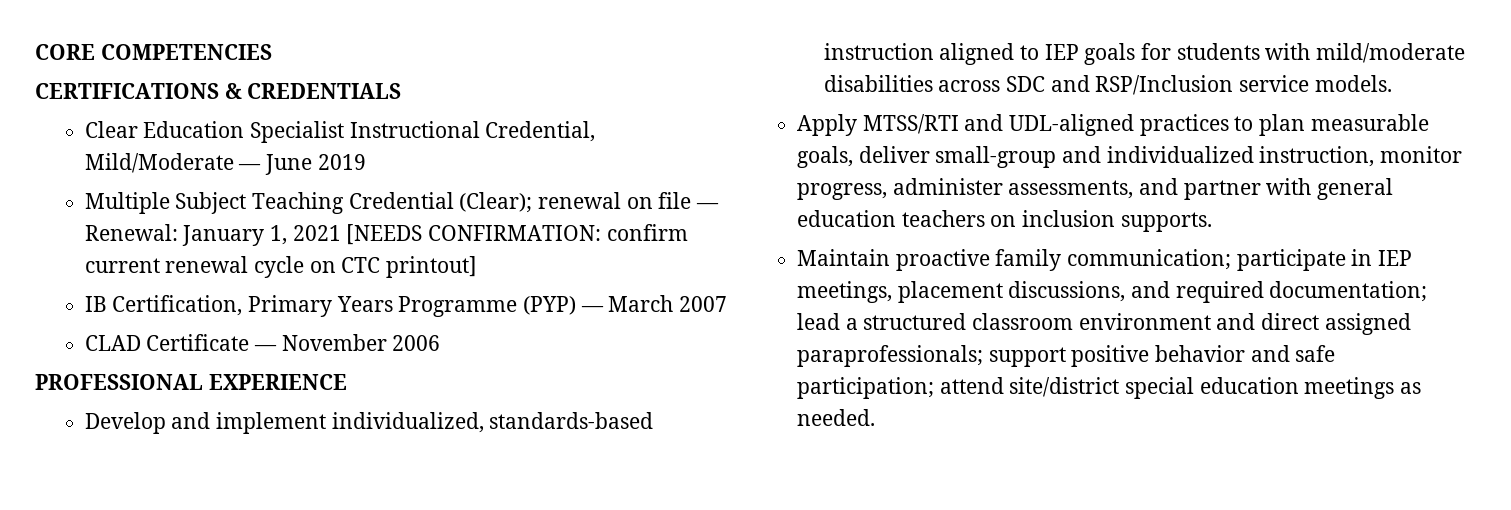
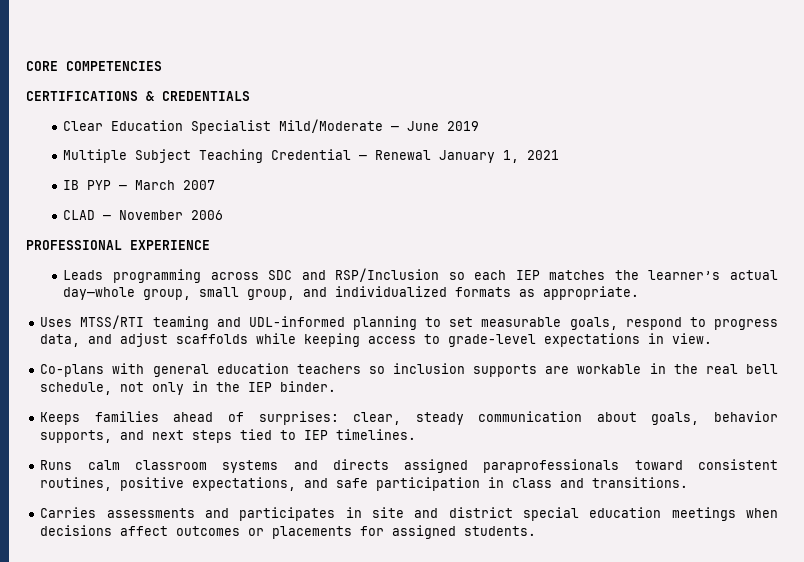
- Clear Education Specialist Instructional Credential, Mild/Moderate — June 2019
+ Clear Education Specialist Mild/Moderate — June 2019
- Multiple Subject Teaching Credential (Clear); renewal on file — Renewal: January 1, 2021 [NEEDS CONFIRMATION: confirm current renewal cycle on CTC printout]
- IB Certification, Primary Years Programme (PYP) — March 2007
+ Multiple Subject Teaching Credential — Renewal January 1, 2021
+ IB PYP — March 2007
- CLAD Certificate — November 2006
+ CLAD — November 2006
- Develop and implement individualized, standards-based instruction aligned to IEP goals for students with mild/moderate disabilities across SDC and RSP/Inclusion service models.
- Apply MTSS/RTI and UDL-aligned practices to plan measurable goals, deliver small-group and individualized instruction, monitor progress, administer assessments, and partner with general education teachers on inclusion supports.
- Maintain proactive family communication; participate in IEP meetings, placement discussions, and required documentation; lead a structured classroom environment and direct assigned paraprofessionals; support positive behavior and safe participation; attend site/district special education meetings as needed.
+ Leads programming across SDC and RSP/Inclusion so each IEP matches the learner’s actual day—whole group, small group, and individualized formats as appropriate.
+ Uses MTSS/RTI teaming and UDL-informed planning to set measurable goals, respond to progress data, and adjust scaffolds while keeping access to grade-level expectations in view.
+ Co-plans with general education teachers so inclusion supports are workable in the real bell schedule, not only in the IEP binder.
+ Keeps families ahead of surprises: clear, steady communication about goals, behavior supports, and next steps tied to IEP timelines.
+ Runs calm classroom systems and directs assigned paraprofessionals toward consistent routines, positive expectations, and safe participation in class and transitions.
+ Carries assessments and participates in site and district special education meetings when decisions affect outcomes or placements for assigned students.

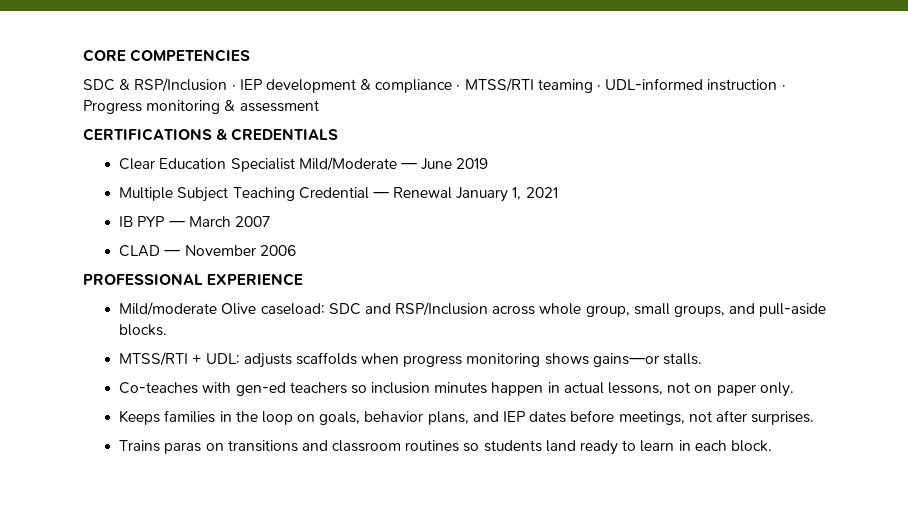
+ SDC & RSP/Inclusion · IEP development & compliance · MTSS/RTI teaming · UDL-informed instruction · Progress monitoring & assessment
- Leads programming across SDC and RSP/Inclusion so each IEP matches the learner’s actual day—whole group, small group, and individualized formats as appropriate.
- Uses MTSS/RTI teaming and UDL-informed planning to set measurable goals, respond to progress data, and adjust scaffolds while keeping access to grade-level expectations in view.
- Co-plans with general education teachers so inclusion supports are workable in the real bell schedule, not only in the IEP binder.
- Keeps families ahead of surprises: clear, steady communication about goals, behavior supports, and next steps tied to IEP timelines.
- Runs calm classroom systems and directs assigned paraprofessionals toward consistent routines, positive expectations, and safe participation in class and transitions.
- Carries assessments and participates in site and district special education meetings when decisions affect outcomes or placements for assigned students.
+ Mild/moderate Olive caseload: SDC and RSP/Inclusion across whole group, small groups, and pull-aside blocks.
+ MTSS/RTI + UDL: adjusts scaffolds when progress monitoring shows gains—or stalls.
+ Co-teaches with gen-ed teachers so inclusion minutes happen in actual lessons, not on paper only.
+ Keeps families in the loop on goals, behavior plans, and IEP dates before meetings, not after surprises.
+ Trains paras on transitions and classroom routines so students land ready to learn in each block.

